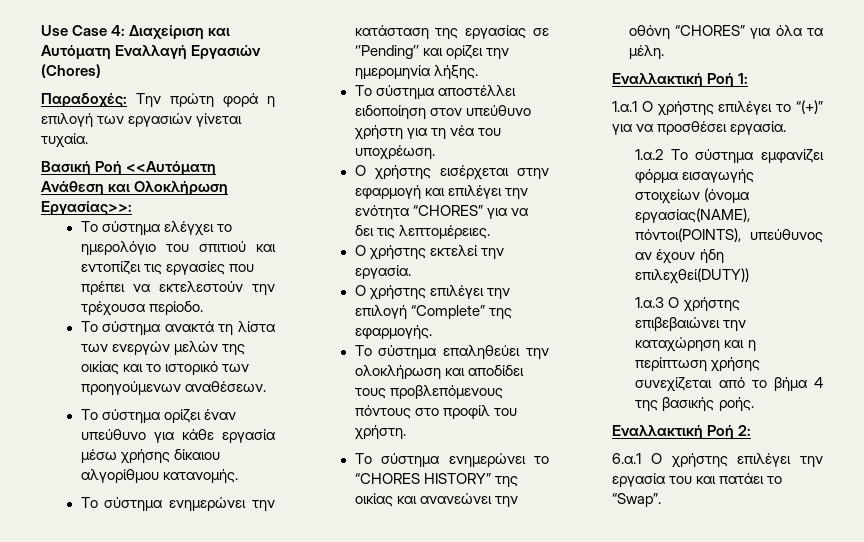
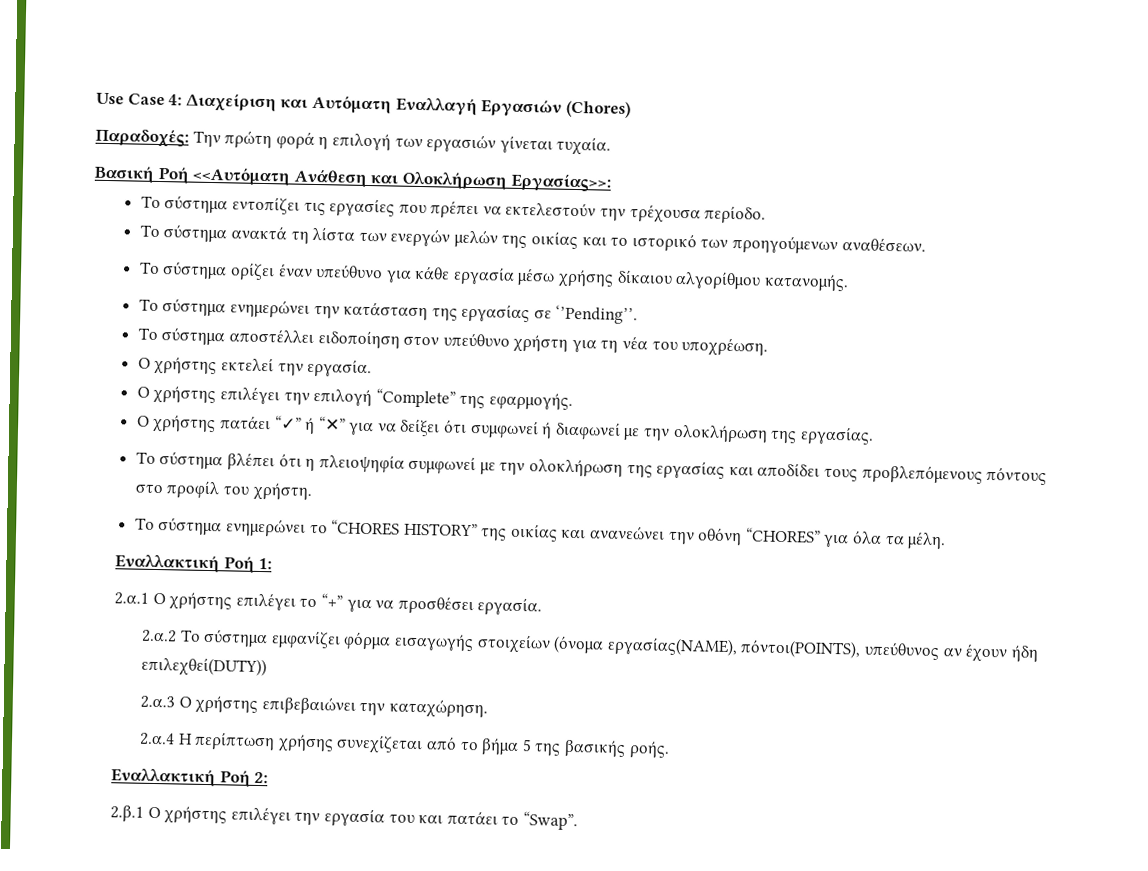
- Το σύστημα ελέγχει το ημερολόγιο του σπιτιού και εντοπίζει τις εργασίες που πρέπει να εκτελεστούν την τρέχουσα περίοδο.
+ Το σύστημα εντοπίζει τις εργασίες που πρέπει να εκτελεστούν την τρέχουσα περίοδο.
- Το σύστημα ενημερώνει την κατάσταση της εργασίας σε ‘’Pending’’ και ορίζει την ημερομηνία λήξης.
+ Το σύστημα ενημερώνει την κατάσταση της εργασίας σε ‘’Pending’’.
- Ο χρήστης εισέρχεται στην εφαρμογή και επιλέγει την ενότητα “CHORES” για να δει τις λεπτομέρειες.
- Το σύστημα επαληθεύει την ολοκλήρωση και αποδίδει τους προβλεπόμενους πόντους στο προφίλ του χρήστη.
+ Ο χρήστης πατάει “✓” ή “✕” για να δείξει ότι συμφωνεί ή διαφωνεί με την ολοκλήρωση της εργασίας.
+ Το σύστημα βλέπει ότι η πλειοψηφία συμφωνεί με την ολοκλήρωση της εργασίας και αποδίδει τους προβλεπόμενους πόντους στο προφίλ του χρήστη.
- 1.α.1 Ο χρήστης επιλέγει το “(+)” για να προσθέσει εργασία.
+ 2.α.1 Ο χρήστης επιλέγει το “+” για να προσθέσει εργασία.
- 1.α.2 Το σύστημα εμφανίζει φόρμα εισαγωγής στοιχείων (όνομα εργασίας(NAME), πόντοι(POINTS), υπεύθυνος αν έχουν ήδη επιλεχθεί(DUTY))
+ 2.α.2 Το σύστημα εμφανίζει φόρμα εισαγωγής στοιχείων (όνομα εργασίας(NAME), πόντοι(POINTS), υπεύθυνος αν έχουν ήδη επιλεχθεί(DUTY))
- 1.α.3 Ο χρήστης επιβεβαιώνει την καταχώρηση και η περίπτωση χρήσης συνεχίζεται από το βήμα 4 της βασικής ροής.
+ 2.α.3 Ο χρήστης επιβεβαιώνει την καταχώρηση.
+ 2.α.4 Η περίπτωση χρήσης συνεχίζεται από το βήμα 5 της βασικής ροής.
- 6.α.1 Ο χρήστης επιλέγει την εργασία του και πατάει το “Swap”.
+ 2.β.1 Ο χρήστης επιλέγει την εργασία του και πατάει το “Swap”.

